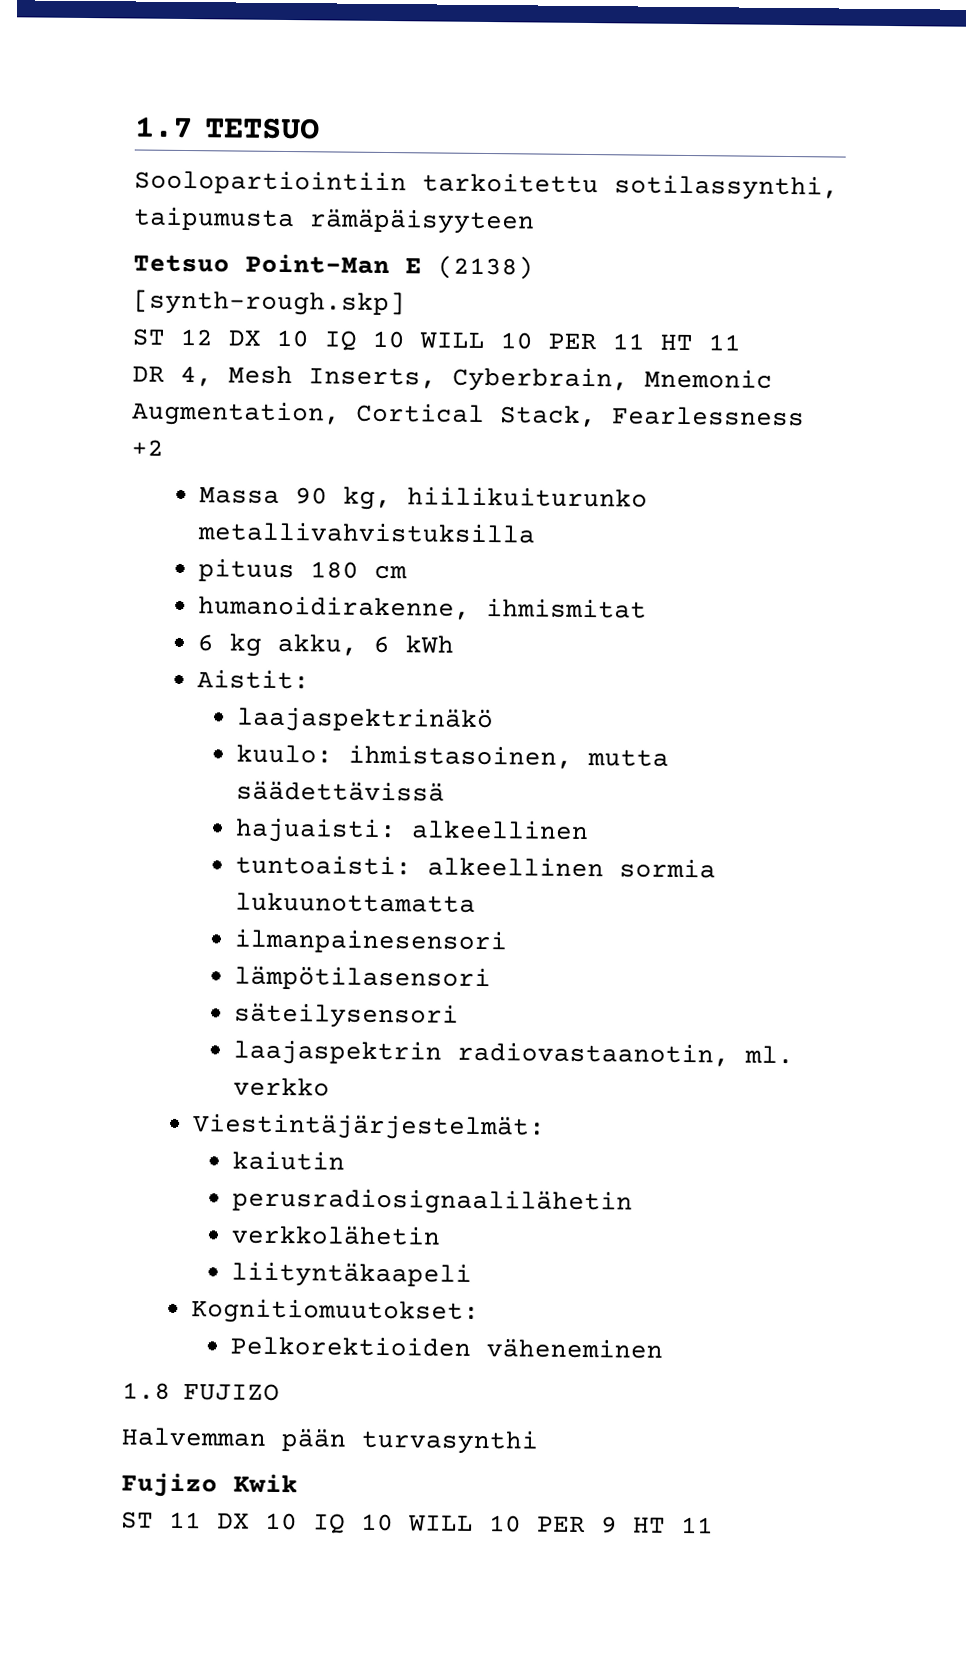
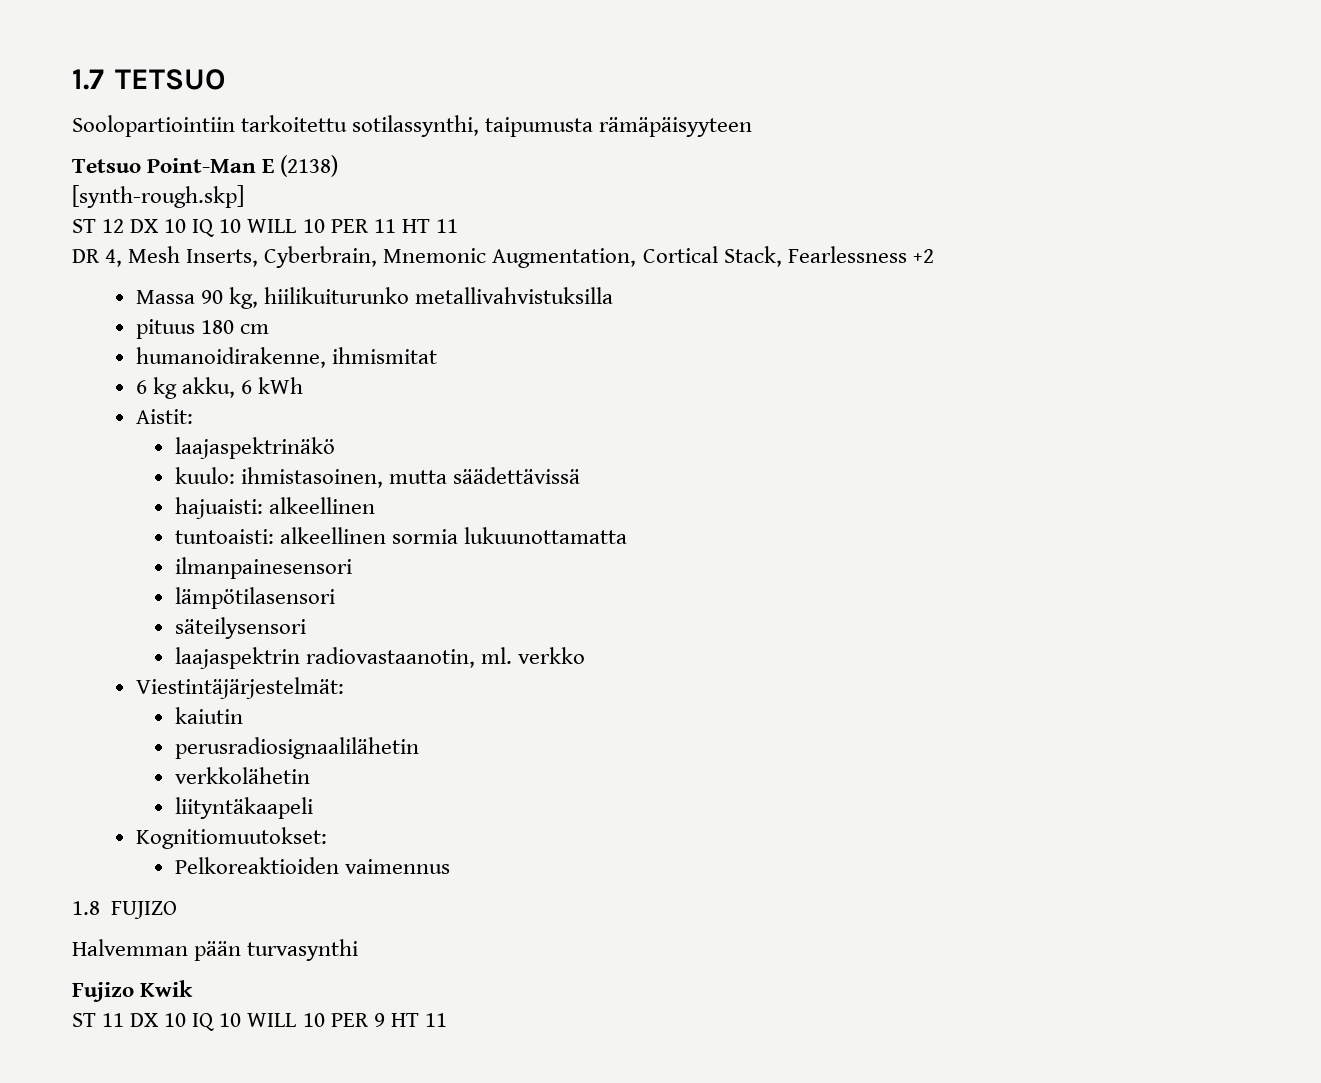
- Pelkorektioiden väheneminen
+ Pelkoreaktioiden vaimennus

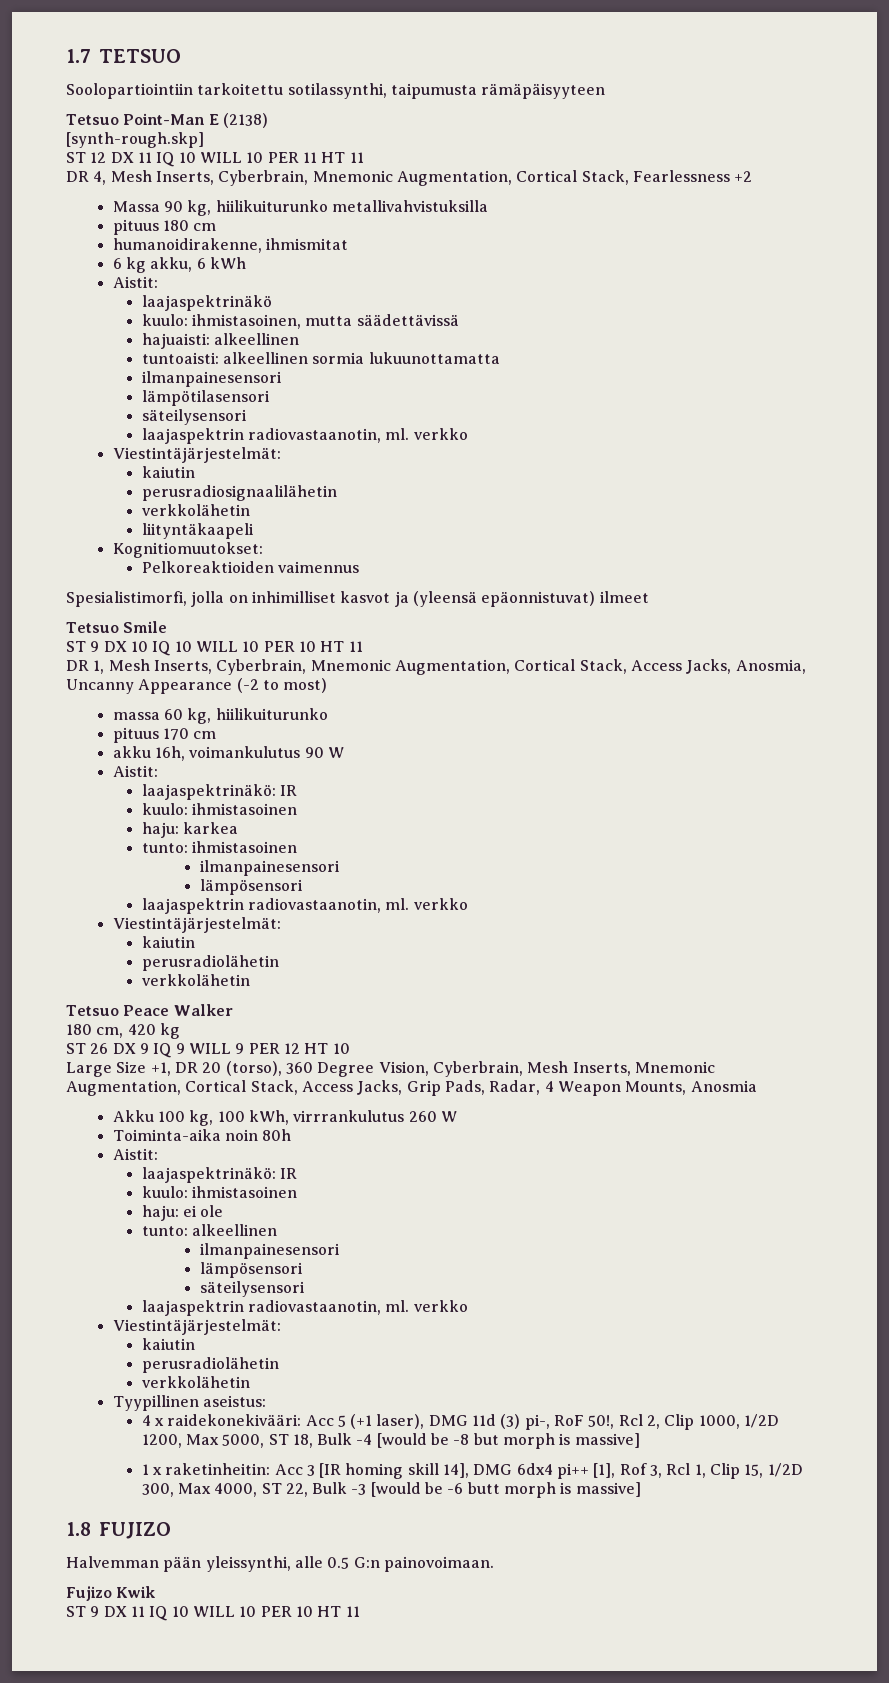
- ST 12 DX 10 IQ 10 WILL 10 PER 11 HT 11
+ ST 12 DX 11 IQ 10 WILL 10 PER 11 HT 11
+ Spesialistimorfi, jolla on inhimilliset kasvot ja (yleensä epäonnistuvat) ilmeet
+ Tetsuo Smile
+ ST 9 DX 10 IQ 10 WILL 10 PER 10 HT 11
+ DR 1, Mesh Inserts, Cyberbrain, Mnemonic Augmentation, Cortical Stack, Access Jacks, Anosmia, Uncanny Appearance (-2 to most)
+ massa 60 kg, hiilikuiturunko
+ pituus 170 cm
+ akku 16h, voimankulutus 90 W
+ Aistit:
+ laajaspektrinäkö: IR
+ kuulo: ihmistasoinen
+ haju: karkea
+ tunto: ihmistasoinen
+ ilmanpainesensori
+ lämpösensori
+ laajaspektrin radiovastaanotin, ml. verkko
+ Viestintäjärjestelmät:
+ kaiutin
+ perusradiolähetin
+ verkkolähetin
+ Tetsuo Peace Walker
+ 180 cm, 420 kg
+ ST 26 DX 9 IQ 9 WILL 9 PER 12 HT 10
+ Large Size +1, DR 20 (torso), 360 Degree Vision, Cyberbrain, Mesh Inserts, Mnemonic Augmentation, Cortical Stack, Access Jacks, Grip Pads, Radar, 4 Weapon Mounts, Anosmia
+ Akku 100 kg, 100 kWh, virrrankulutus 260 W
+ Toiminta-aika noin 80h
+ Aistit:
+ laajaspektrinäkö: IR
+ kuulo: ihmistasoinen
+ haju: ei ole
+ tunto: alkeellinen
+ ilmanpainesensori
+ lämpösensori
+ säteilysensori
+ laajaspektrin radiovastaanotin, ml. verkko
+ Viestintäjärjestelmät:
+ kaiutin
+ perusradiolähetin
+ verkkolähetin
+ Tyypillinen aseistus:
+ 4 x raidekonekivääri: Acc 5 (+1 laser), DMG 11d (3) pi-, RoF 50!, Rcl 2, Clip 1000, 1/2D 1200, Max 5000, ST 18, Bulk -4 [would be -8 but morph is massive]
+ 1 x raketinheitin: Acc 3 [IR homing skill 14], DMG 6dx4 pi++ [1], Rof 3, Rcl 1, Clip 15, 1/2D 300, Max 4000, ST 22, Bulk -3 [would be -6 butt morph is massive]
  1.8 FUJIZO
- Halvemman pään turvasynthi
+ Halvemman pään yleissynthi, alle 0.5 G:n painovoimaan.
  Fujizo Kwik
- ST 11 DX 10 IQ 10 WILL 10 PER 9 HT 11
+ ST 9 DX 11 IQ 10 WILL 10 PER 10 HT 11

